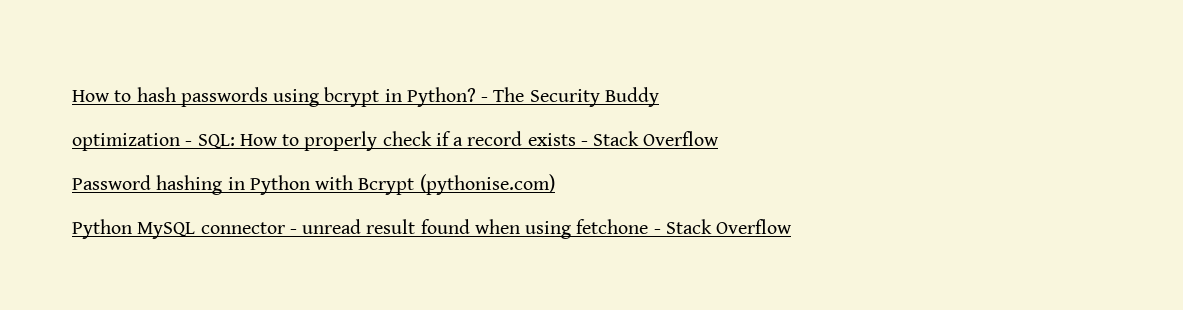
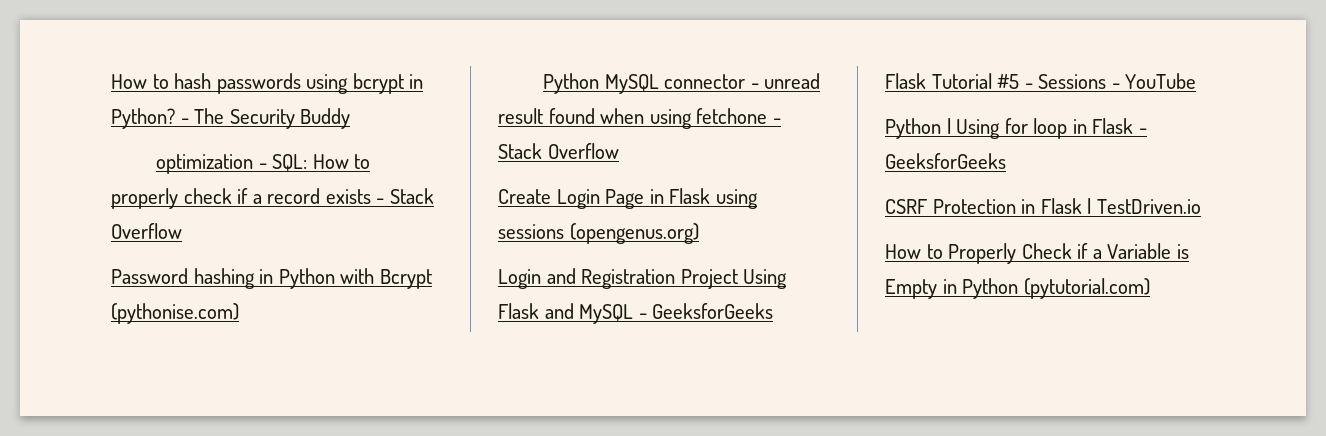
+ Create Login Page in Flask using sessions (opengenus.org)
+ Login and Registration Project Using Flask and MySQL - GeeksforGeeks
+ Flask Tutorial #5 - Sessions - YouTube
+ Python | Using for loop in Flask - GeeksforGeeks
+ CSRF Protection in Flask | TestDriven.io
+ How to Properly Check if a Variable is Empty in Python (pytutorial.com)

